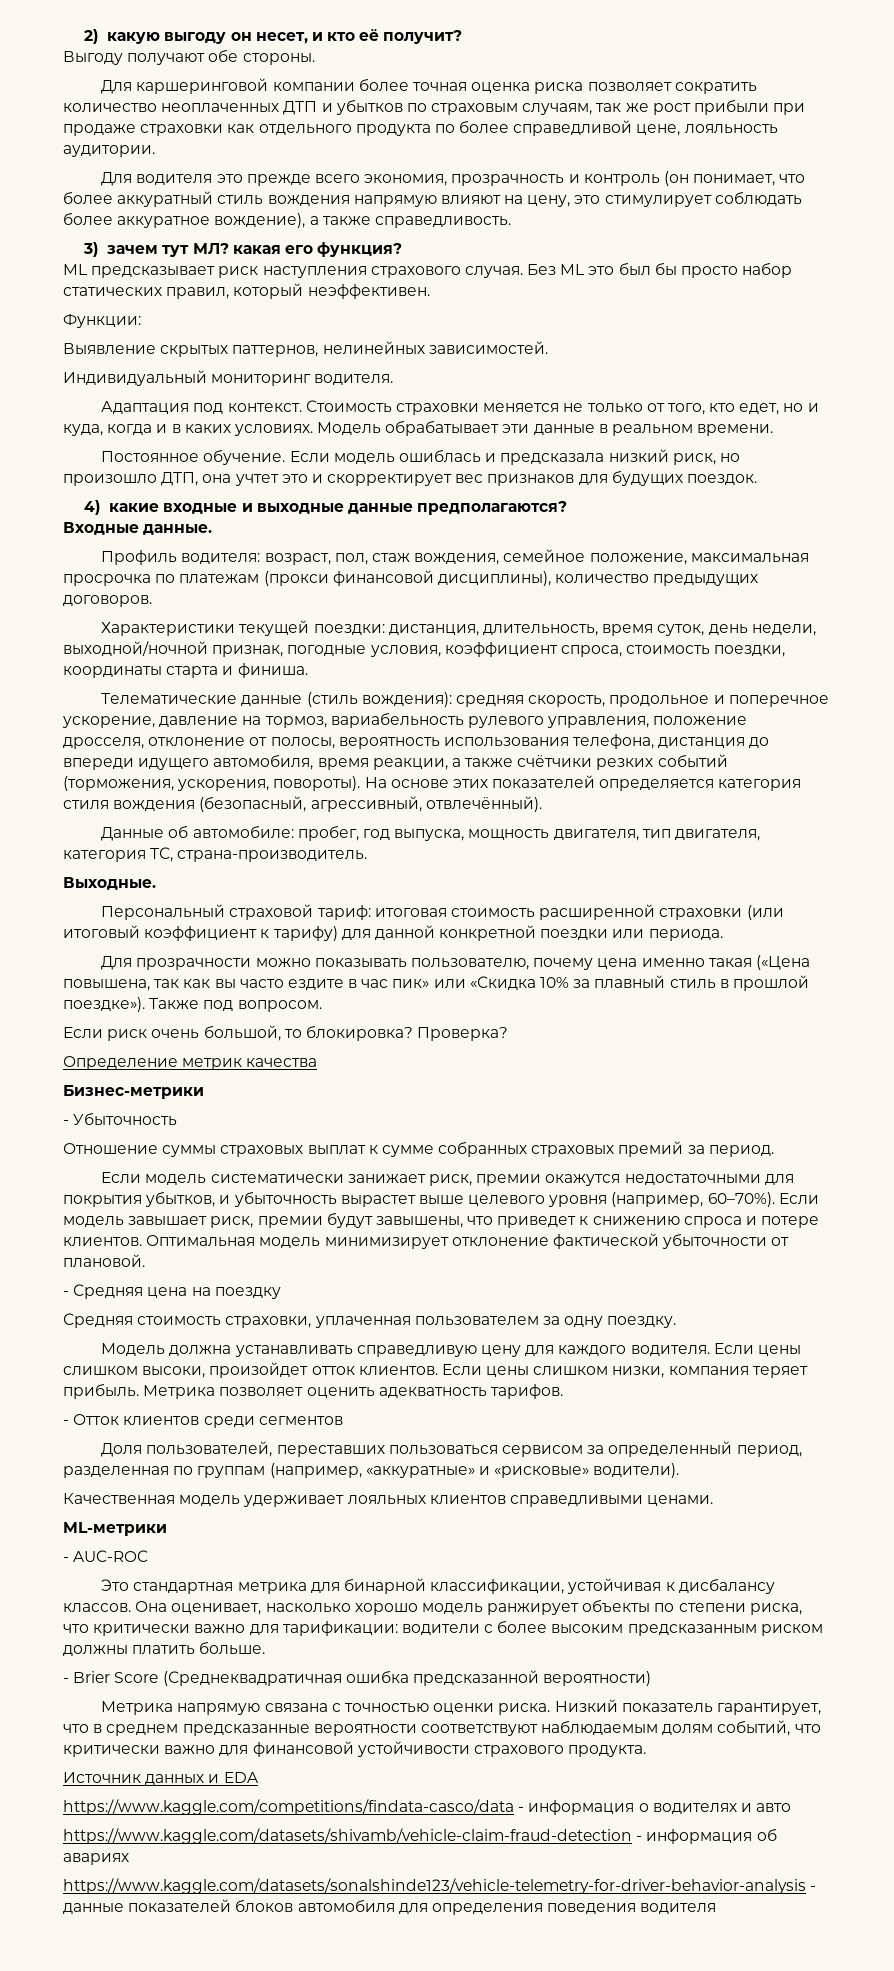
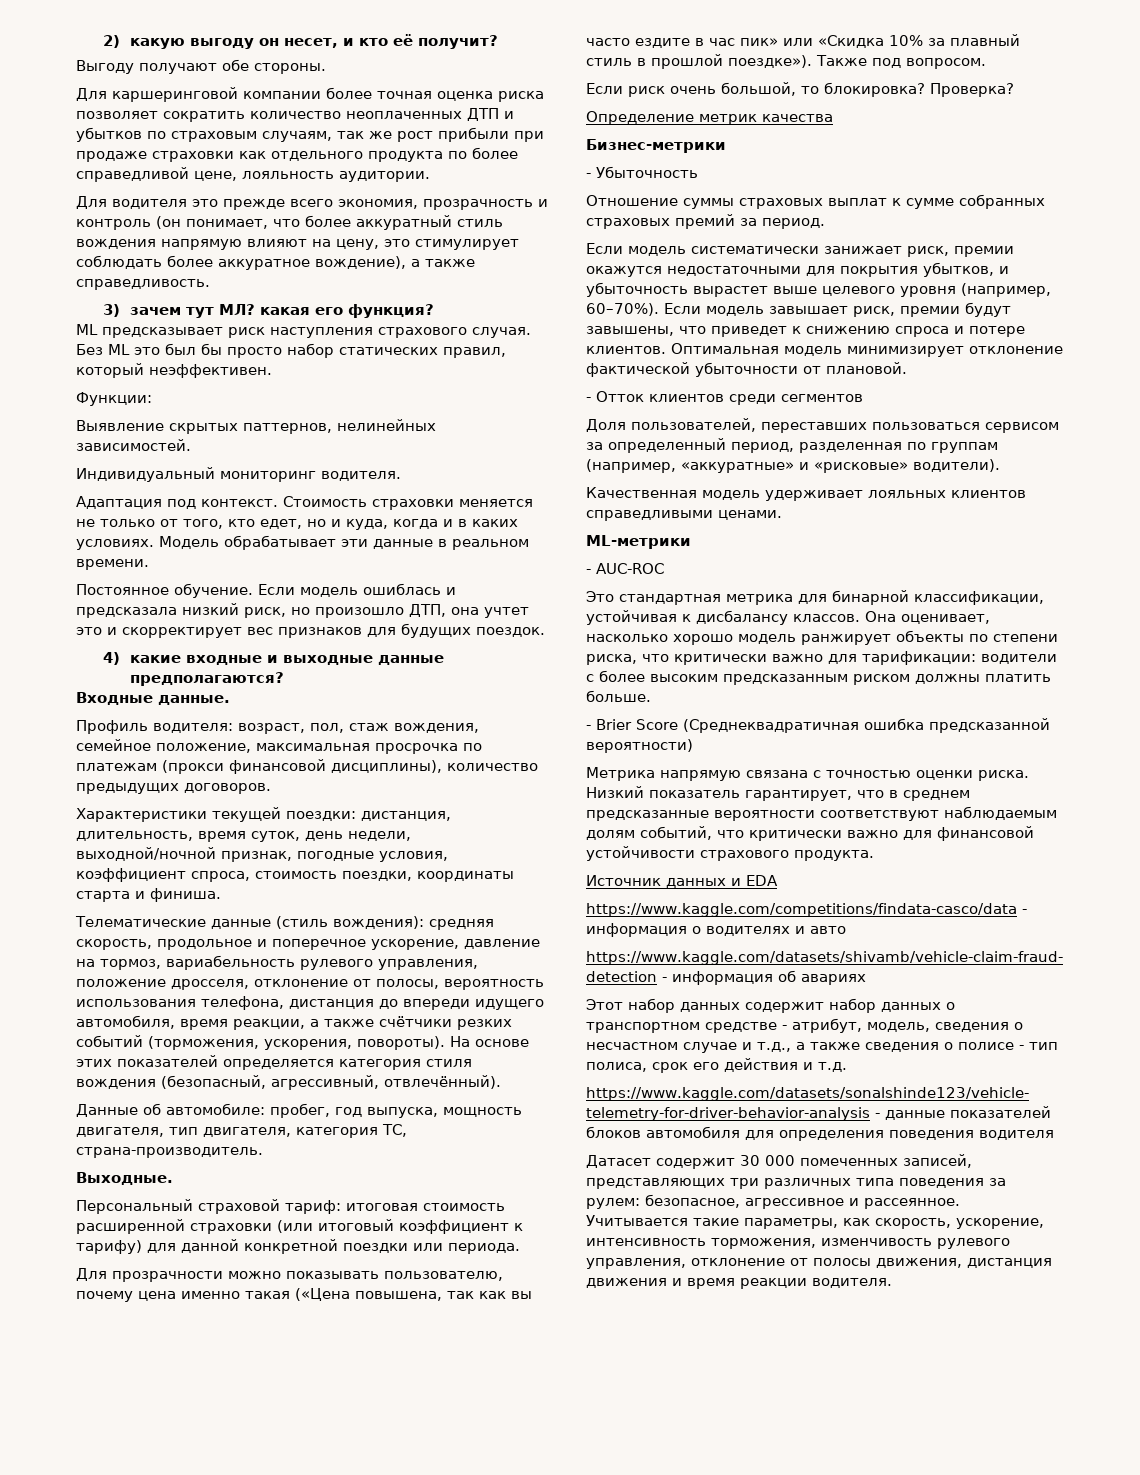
- - Средняя цена на поездку
- Средняя стоимость страховки, уплаченная пользователем за одну поездку.
- Модель должна устанавливать справедливую цену для каждого водителя. Если цены слишком высоки, произойдет отток клиентов. Если цены слишком низки, компания теряет прибыль. Метрика позволяет оценить адекватность тарифов.
+ Этот набор данных содержит набор данных о транспортном средстве - атрибут, модель, сведения о несчастном случае и т.д., а также сведения о полисе - тип полиса, срок его действия и т.д.
+ Датасет содержит 30 000 помеченных записей, представляющих три различных типа поведения за рулем: безопасное, агрессивное и рассеянное. Учитывается такие параметры, как скорость, ускорение, интенсивность торможения, изменчивость рулевого управления, отклонение от полосы движения, дистанция движения и время реакции водителя.

